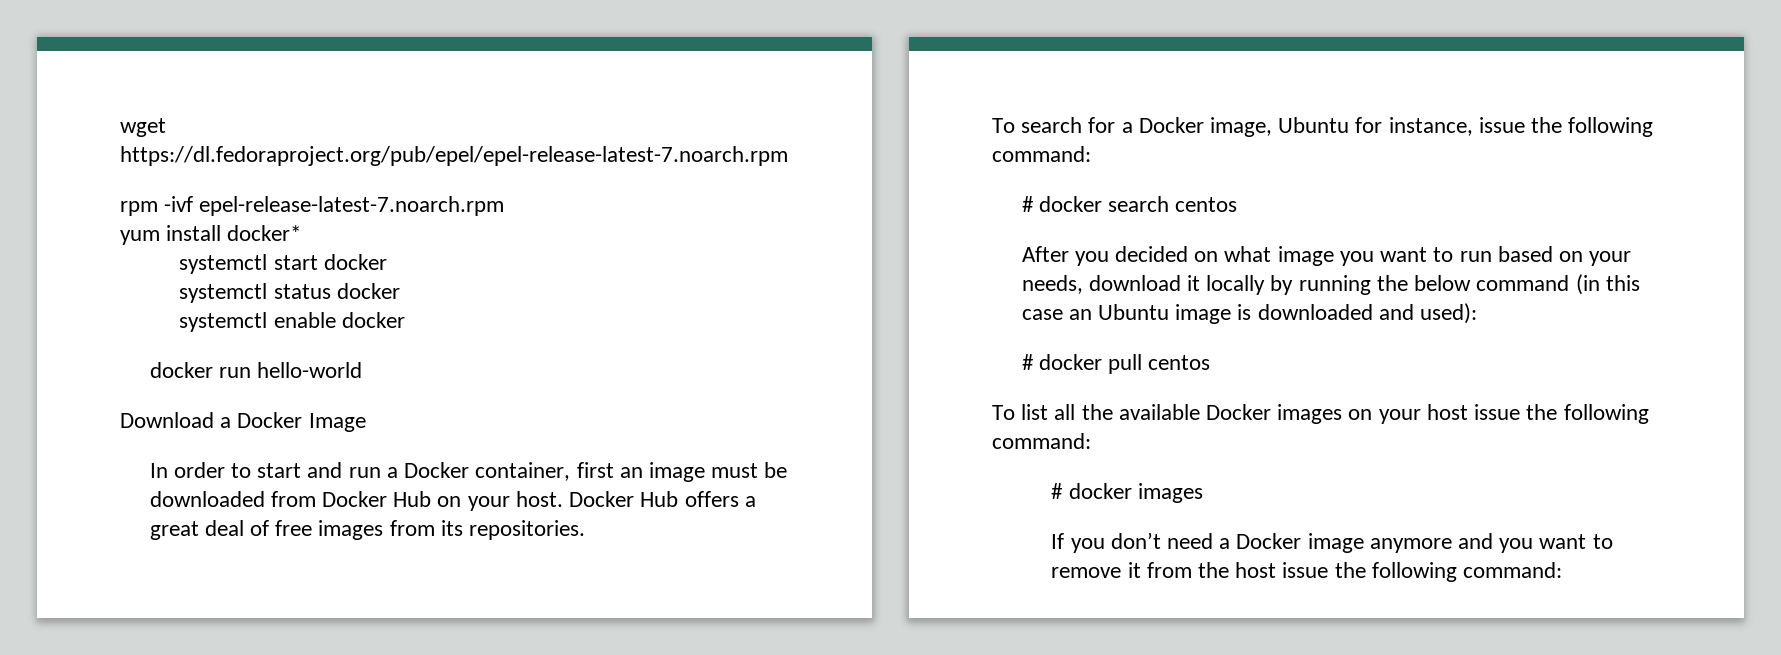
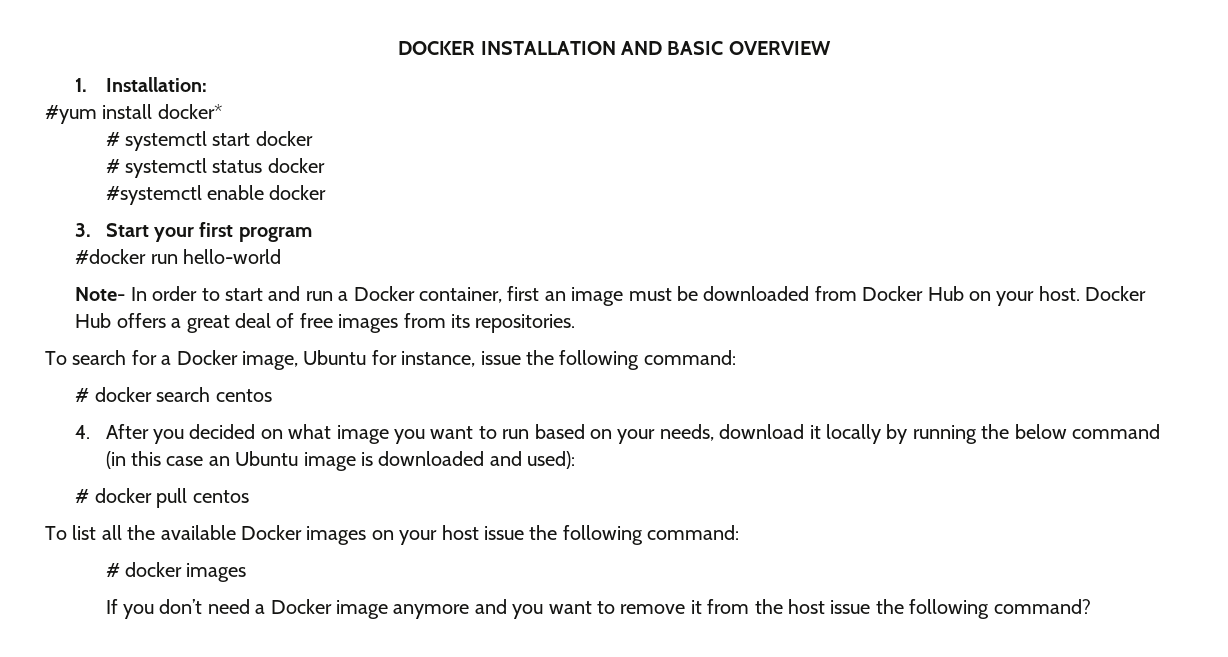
- wget https://dl.fedoraproject.org/pub/epel/epel-release-latest-7.noarch.rpm
- rpm -ivf epel-release-latest-7.noarch.rpm
- yum install docker*
+ DOCKER INSTALLATION AND BASIC OVERVIEW
+ 1. Installation:
+ #yum install docker*
- systemctl start docker
+ # systemctl start docker
- systemctl status docker
+ # systemctl status docker
- systemctl enable docker
+ #systemctl enable docker
- docker run hello-world
- Download a Docker Image
- In order to start and run a Docker container, first an image must be downloaded from Docker Hub on your host.
+ 3. Start your first program
+ #docker run hello-world
+ Note- In order to start and run a Docker container, first an image must be downloaded from Docker Hub on your host.
- After you decided on what image you want to run based on your needs, download it locally by running the below command (in this case an Ubuntu image is downloaded and used):
+ 4. After you decided on what image you want to run based on your needs, download it locally by running the below command (in this case an Ubuntu image is downloaded and used):
- If you don’t need a Docker image anymore and you want to remove it from the host issue the following command:
+ If you don’t need a Docker image anymore and you want to remove it from the host issue the following command?

